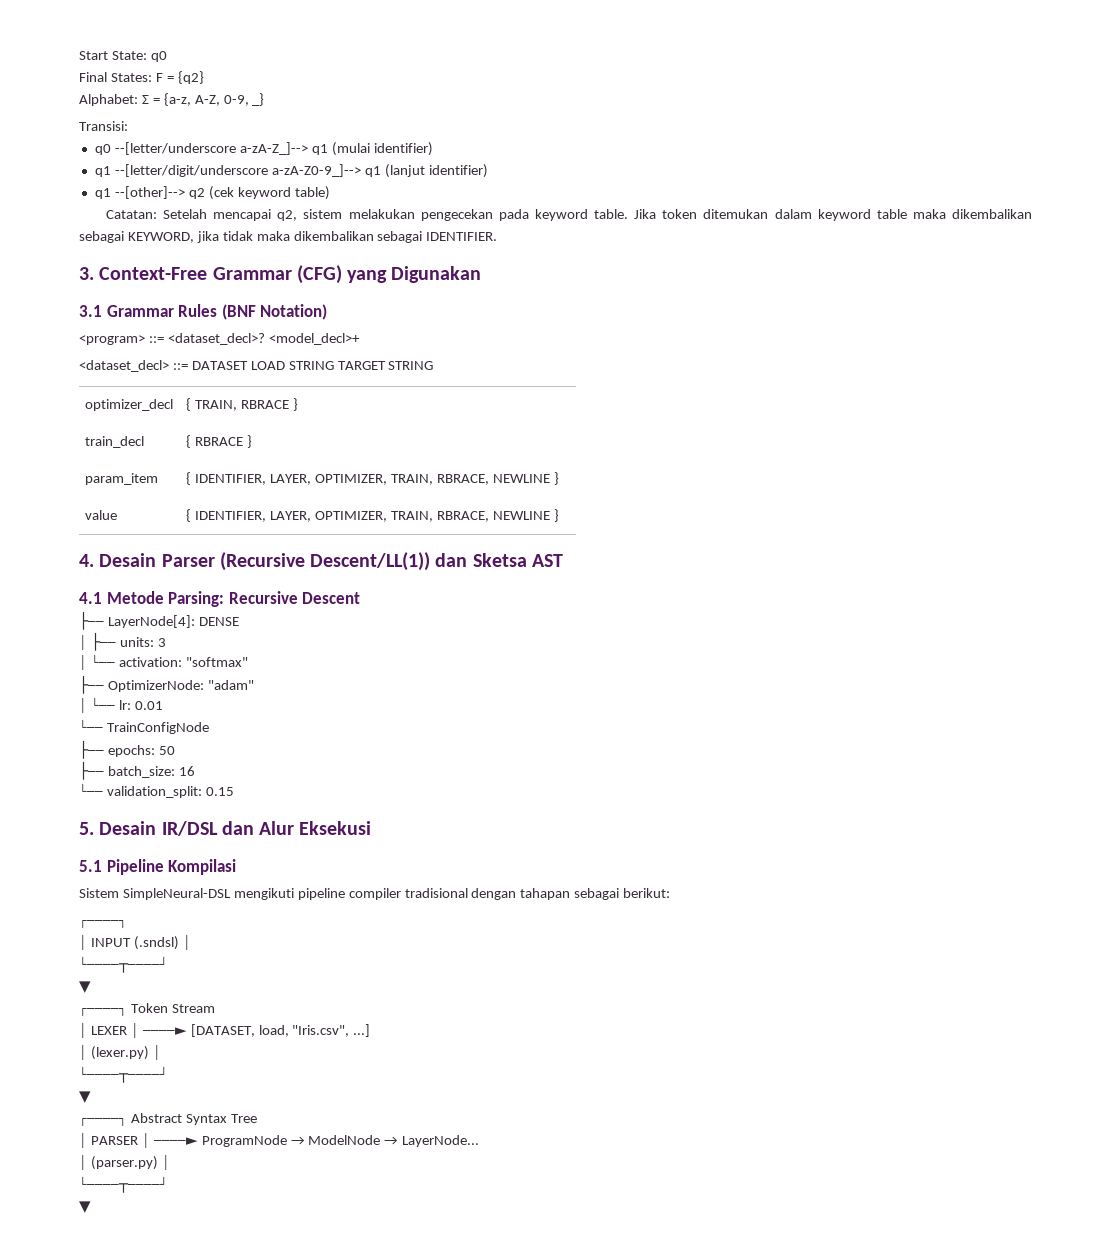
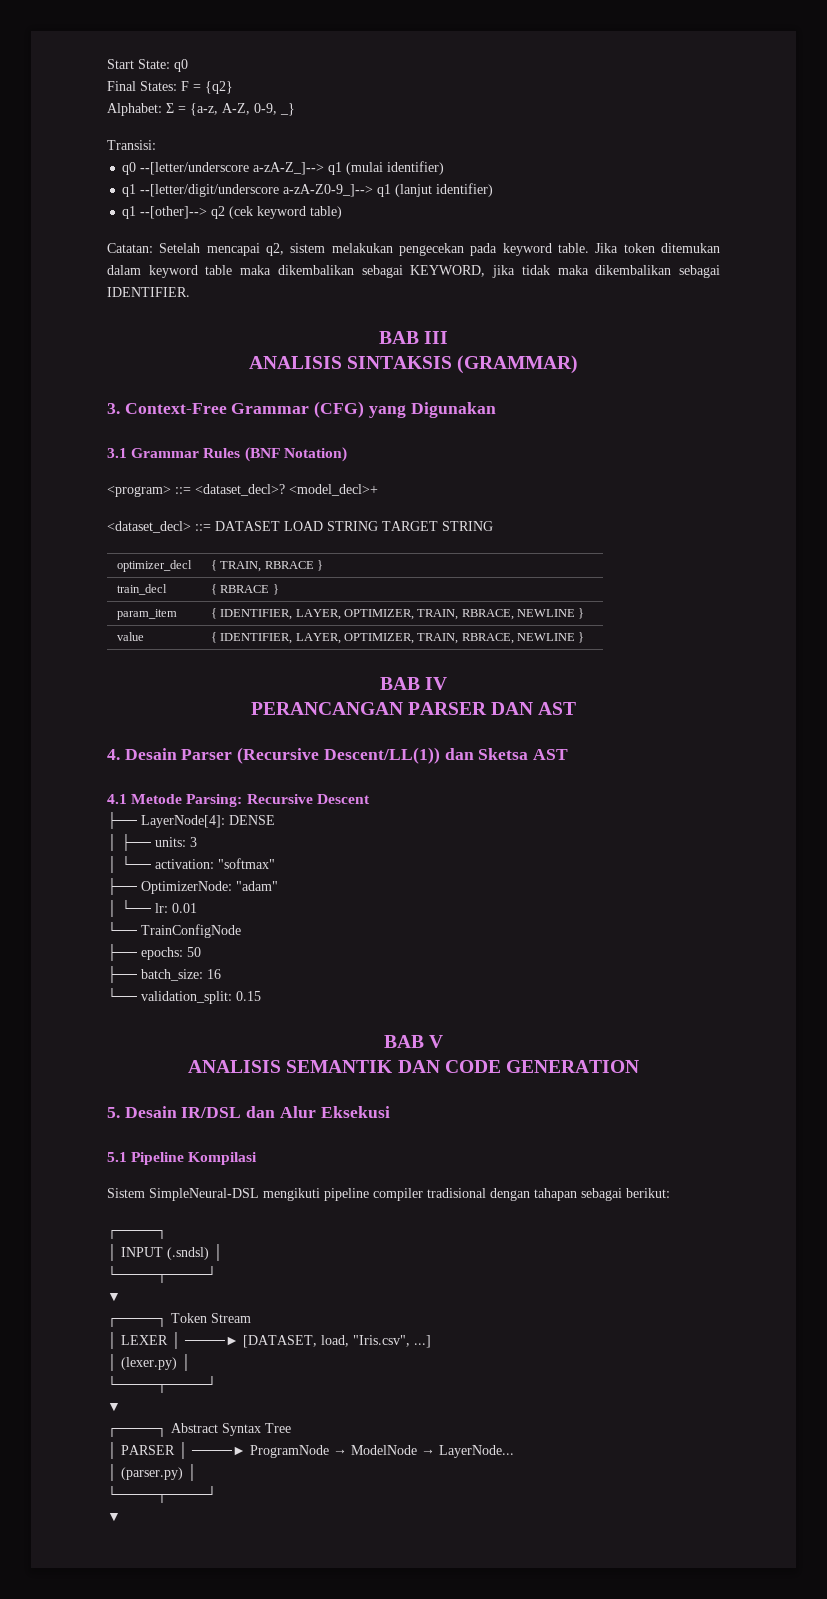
+ BAB III
+ ANALISIS SINTAKSIS (GRAMMAR)
+ BAB IV
+ PERANCANGAN PARSER DAN AST
+ BAB V
+ ANALISIS SEMANTIK DAN CODE GENERATION

